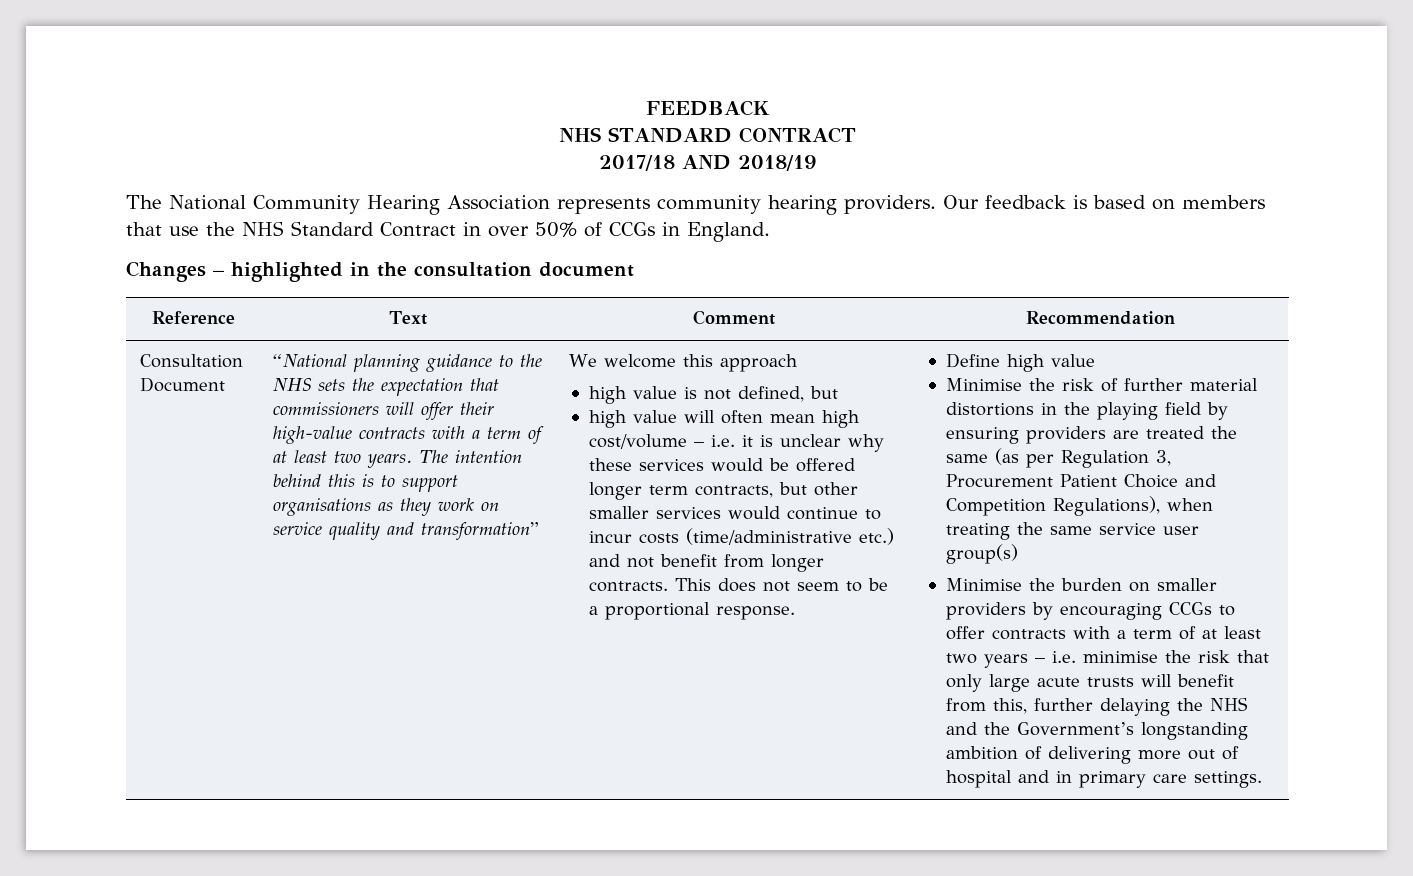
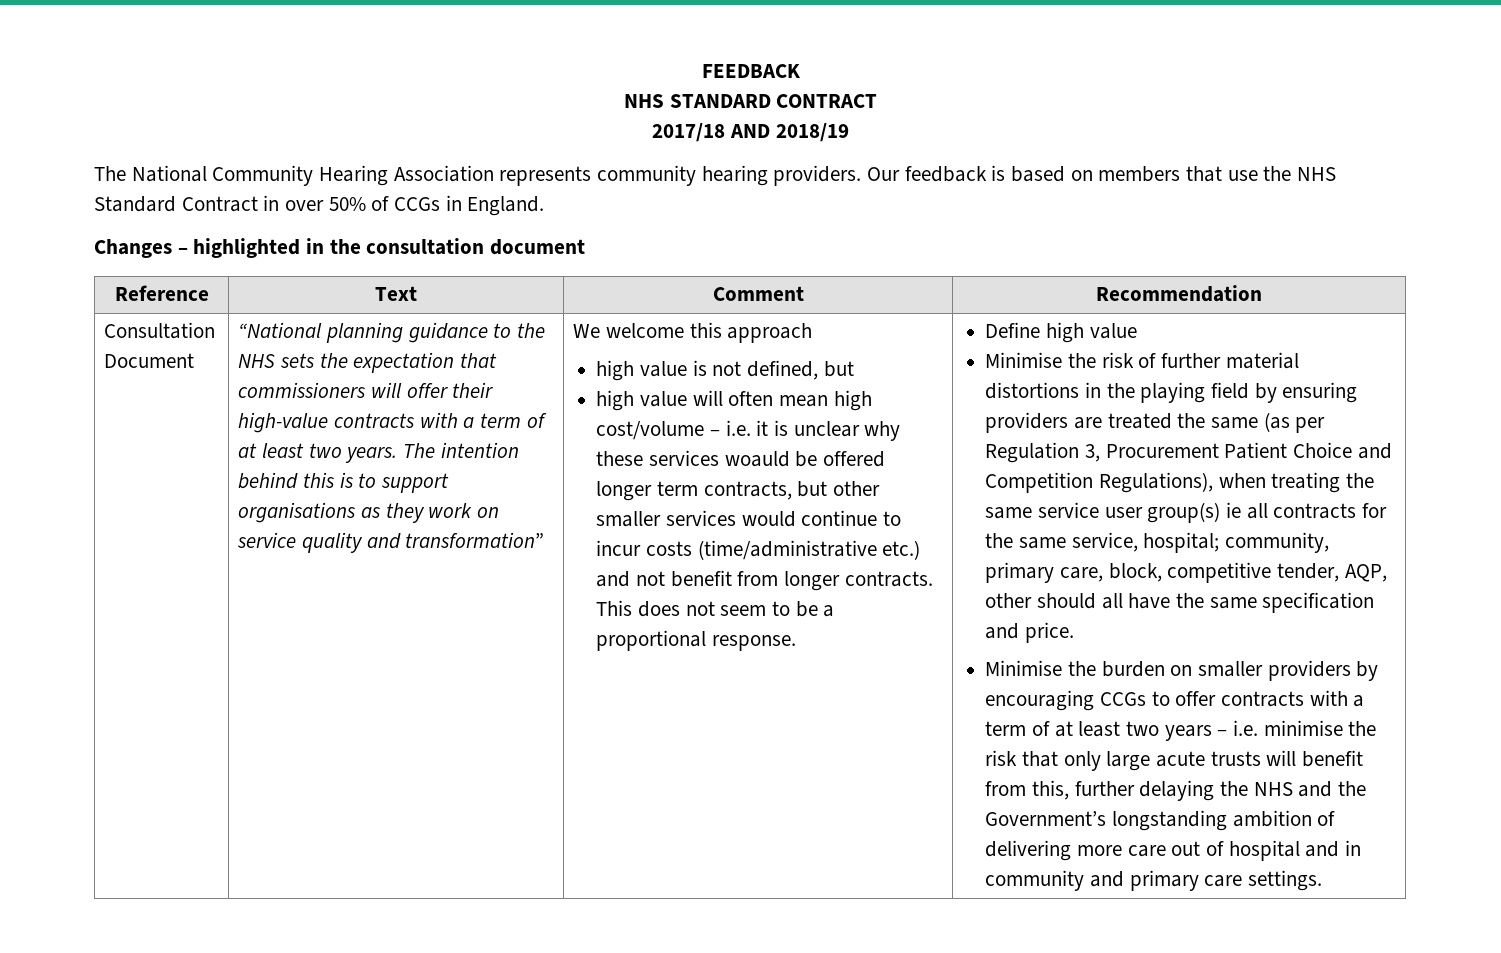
- high value will often mean high cost/volume – i.e. it is unclear why these services would be offered longer term contracts, but other smaller services would continue to incur costs (time/administrative etc.) and not benefit from longer contracts.
+ high value will often mean high cost/volume – i.e. it is unclear why these services woauld be offered longer term contracts, but other smaller services would continue to incur costs (time/administrative etc.) and not benefit from longer contracts.
- Minimise the risk of further material distortions in the playing field by ensuring providers are treated the same (as per Regulation 3, Procurement Patient Choice and Competition Regulations), when treating the same service user group(s)
+ Minimise the risk of further material distortions in the playing field by ensuring providers are treated the same (as per Regulation 3, Procurement Patient Choice and Competition Regulations), when treating the same service user group(s) ie all contracts for the same service, hospital; community, primary care, block, competitive tender, AQP, other should all have the same specification and price.
- Minimise the burden on smaller providers by encouraging CCGs to offer contracts with a term of at least two years – i.e. minimise the risk that only large acute trusts will benefit from this, further delaying the NHS and the Government’s longstanding ambition of delivering more out of hospital and in primary care settings.
+ Minimise the burden on smaller providers by encouraging CCGs to offer contracts with a term of at least two years – i.e. minimise the risk that only large acute trusts will benefit from this, further delaying the NHS and the Government’s longstanding ambition of delivering more care out of hospital and in community and primary care settings.

